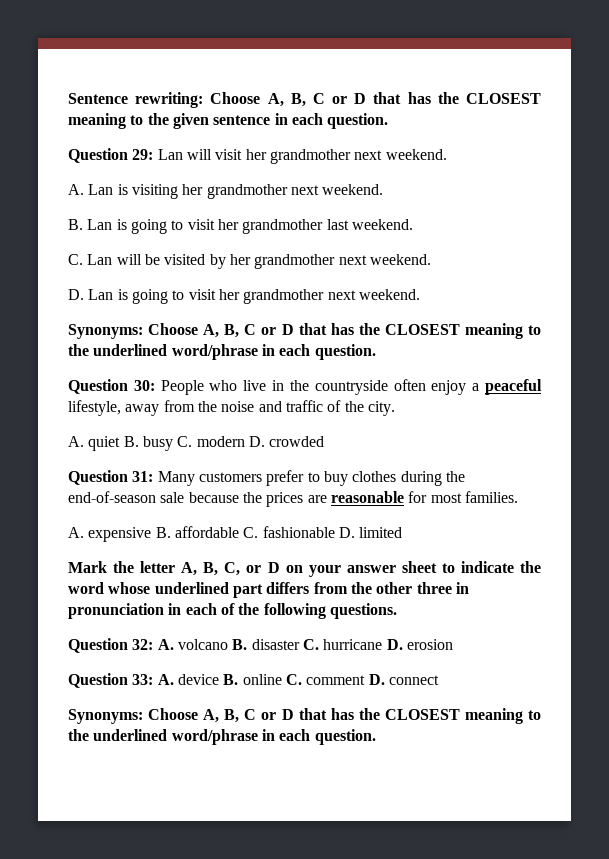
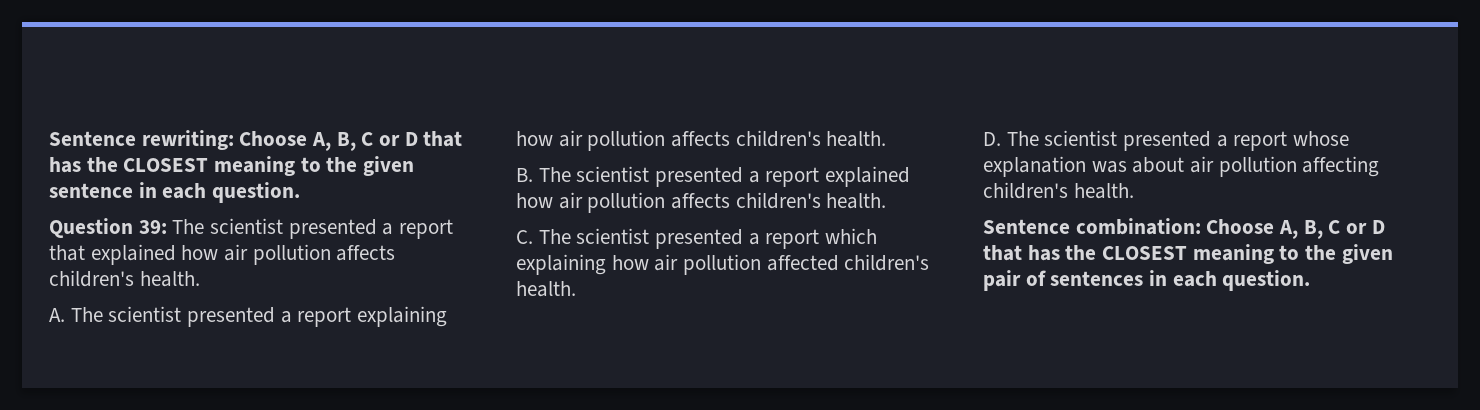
- Question 29: Lan will visit her grandmother next weekend.
- A. Lan is visiting her grandmother next weekend.
- B. Lan is going to visit her grandmother last weekend.
- C. Lan will be visited by her grandmother next weekend.
- D. Lan is going to visit her grandmother next weekend.
- Synonyms: Choose A, B, C or D that has the CLOSEST meaning to the underlined word/phrase in each question.
- Question 30: People who live in the countryside often enjoy a peaceful lifestyle, away from the noise and traffic of the city.
- A. quiet B. busy C. modern D. crowded
- Question 31: Many customers prefer to buy clothes during the end-of-season sale because the prices are reasonable for most families.
- A. expensive B. affordable C. fashionable D. limited
- Mark the letter A, B, C, or D on your answer sheet to indicate the word whose underlined part differs from the other three in pronunciation in each of the following questions.
- Question 32: A. volcano B. disaster C. hurricane D. erosion
- Question 33: A. device B. online C. comment D. connect
- Synonyms: Choose A, B, C or D that has the CLOSEST meaning to the underlined word/phrase in each question.
+ Question 39: The scientist presented a report that explained how air pollution affects children's health.
+ A. The scientist presented a report explaining how air pollution affects children's health.
+ B. The scientist presented a report explained how air pollution affects children's health.
+ C. The scientist presented a report which explaining how air pollution affected children's health.
+ D. The scientist presented a report whose explanation was about air pollution affecting children's health.
+ Sentence combination: Choose A, B, C or D that has the CLOSEST meaning to the given pair of sentences in each question.

